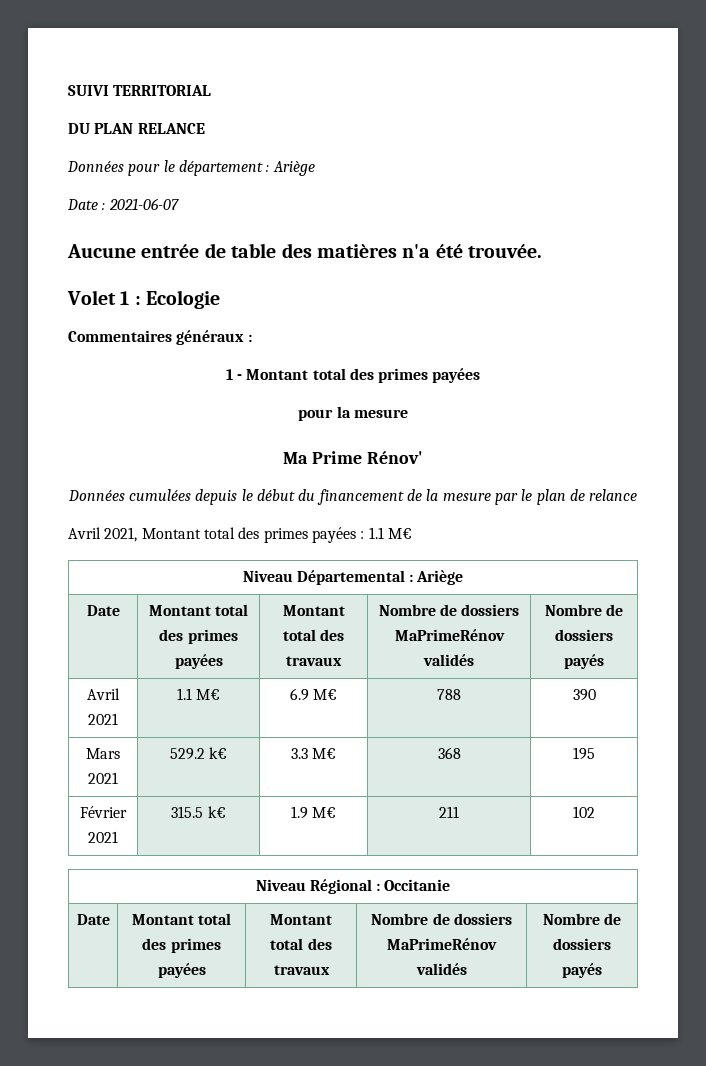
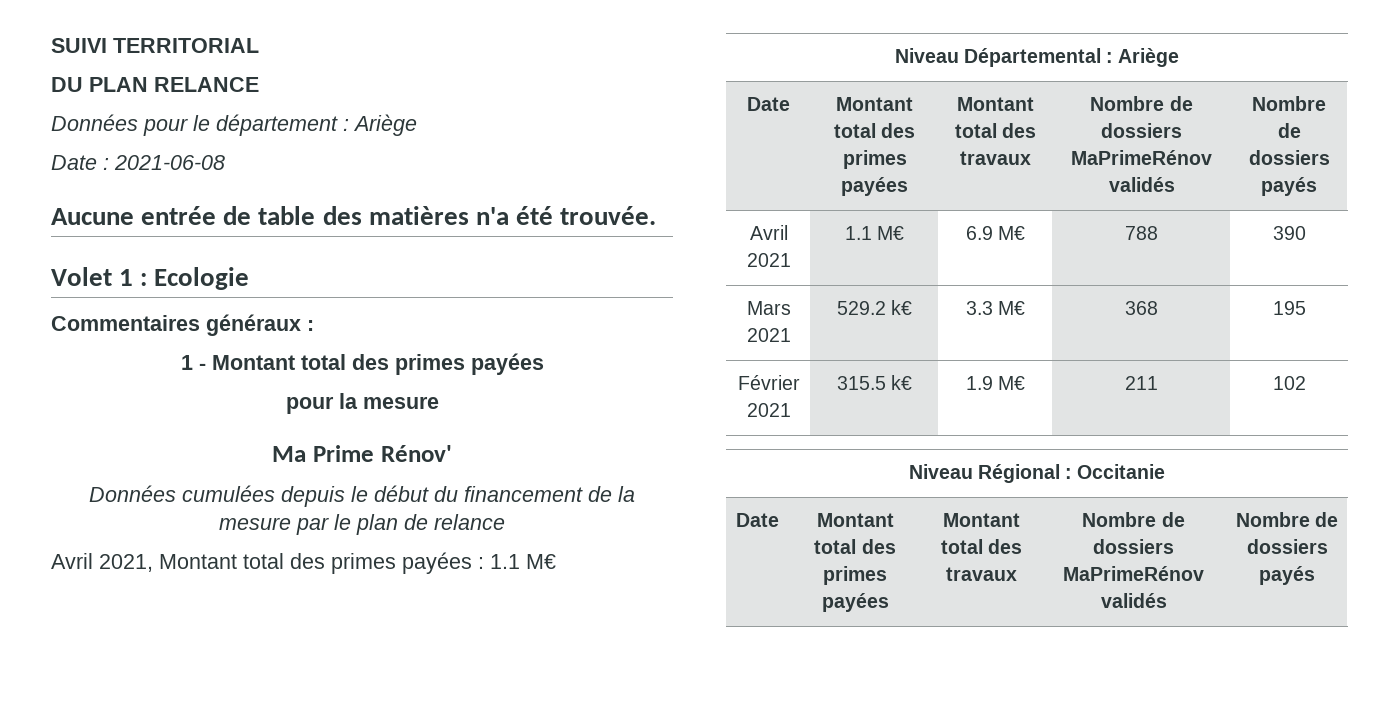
- Date : 2021-06-07
+ Date : 2021-06-08

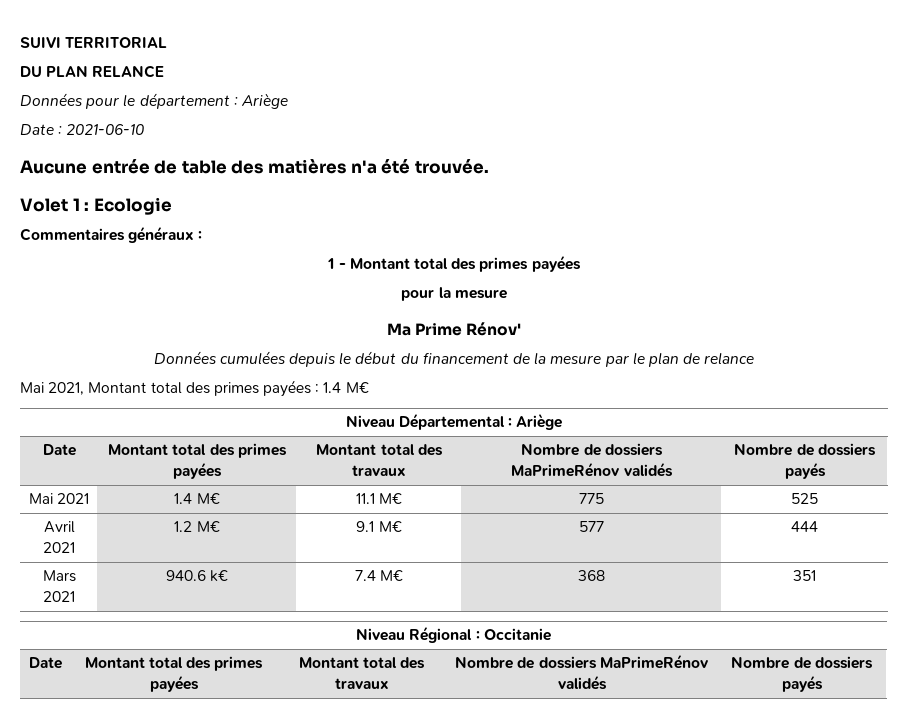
- Date : 2021-06-08
+ Date : 2021-06-10
- Avril 2021, Montant total des primes payées : 1.1 M€
+ Mai 2021, Montant total des primes payées : 1.4 M€
+ Mai 2021 | 1.4 M€ | 11.1 M€ | 775 | 525
- Avril 2021 | 1.1 M€ | 6.9 M€ | 788 | 390
+ Avril 2021 | 1.2 M€ | 9.1 M€ | 577 | 444
- Mars 2021 | 529.2 k€ | 3.3 M€ | 368 | 195
- Février 2021 | 315.5 k€ | 1.9 M€ | 211 | 102
+ Mars 2021 | 940.6 k€ | 7.4 M€ | 368 | 351

